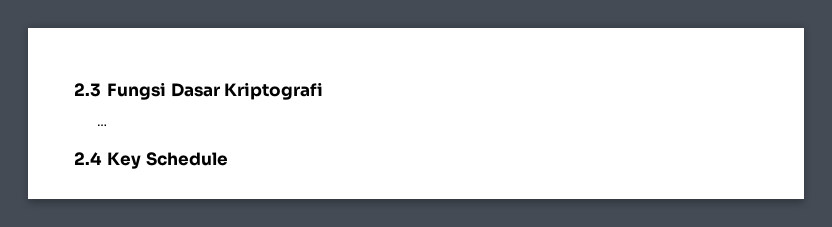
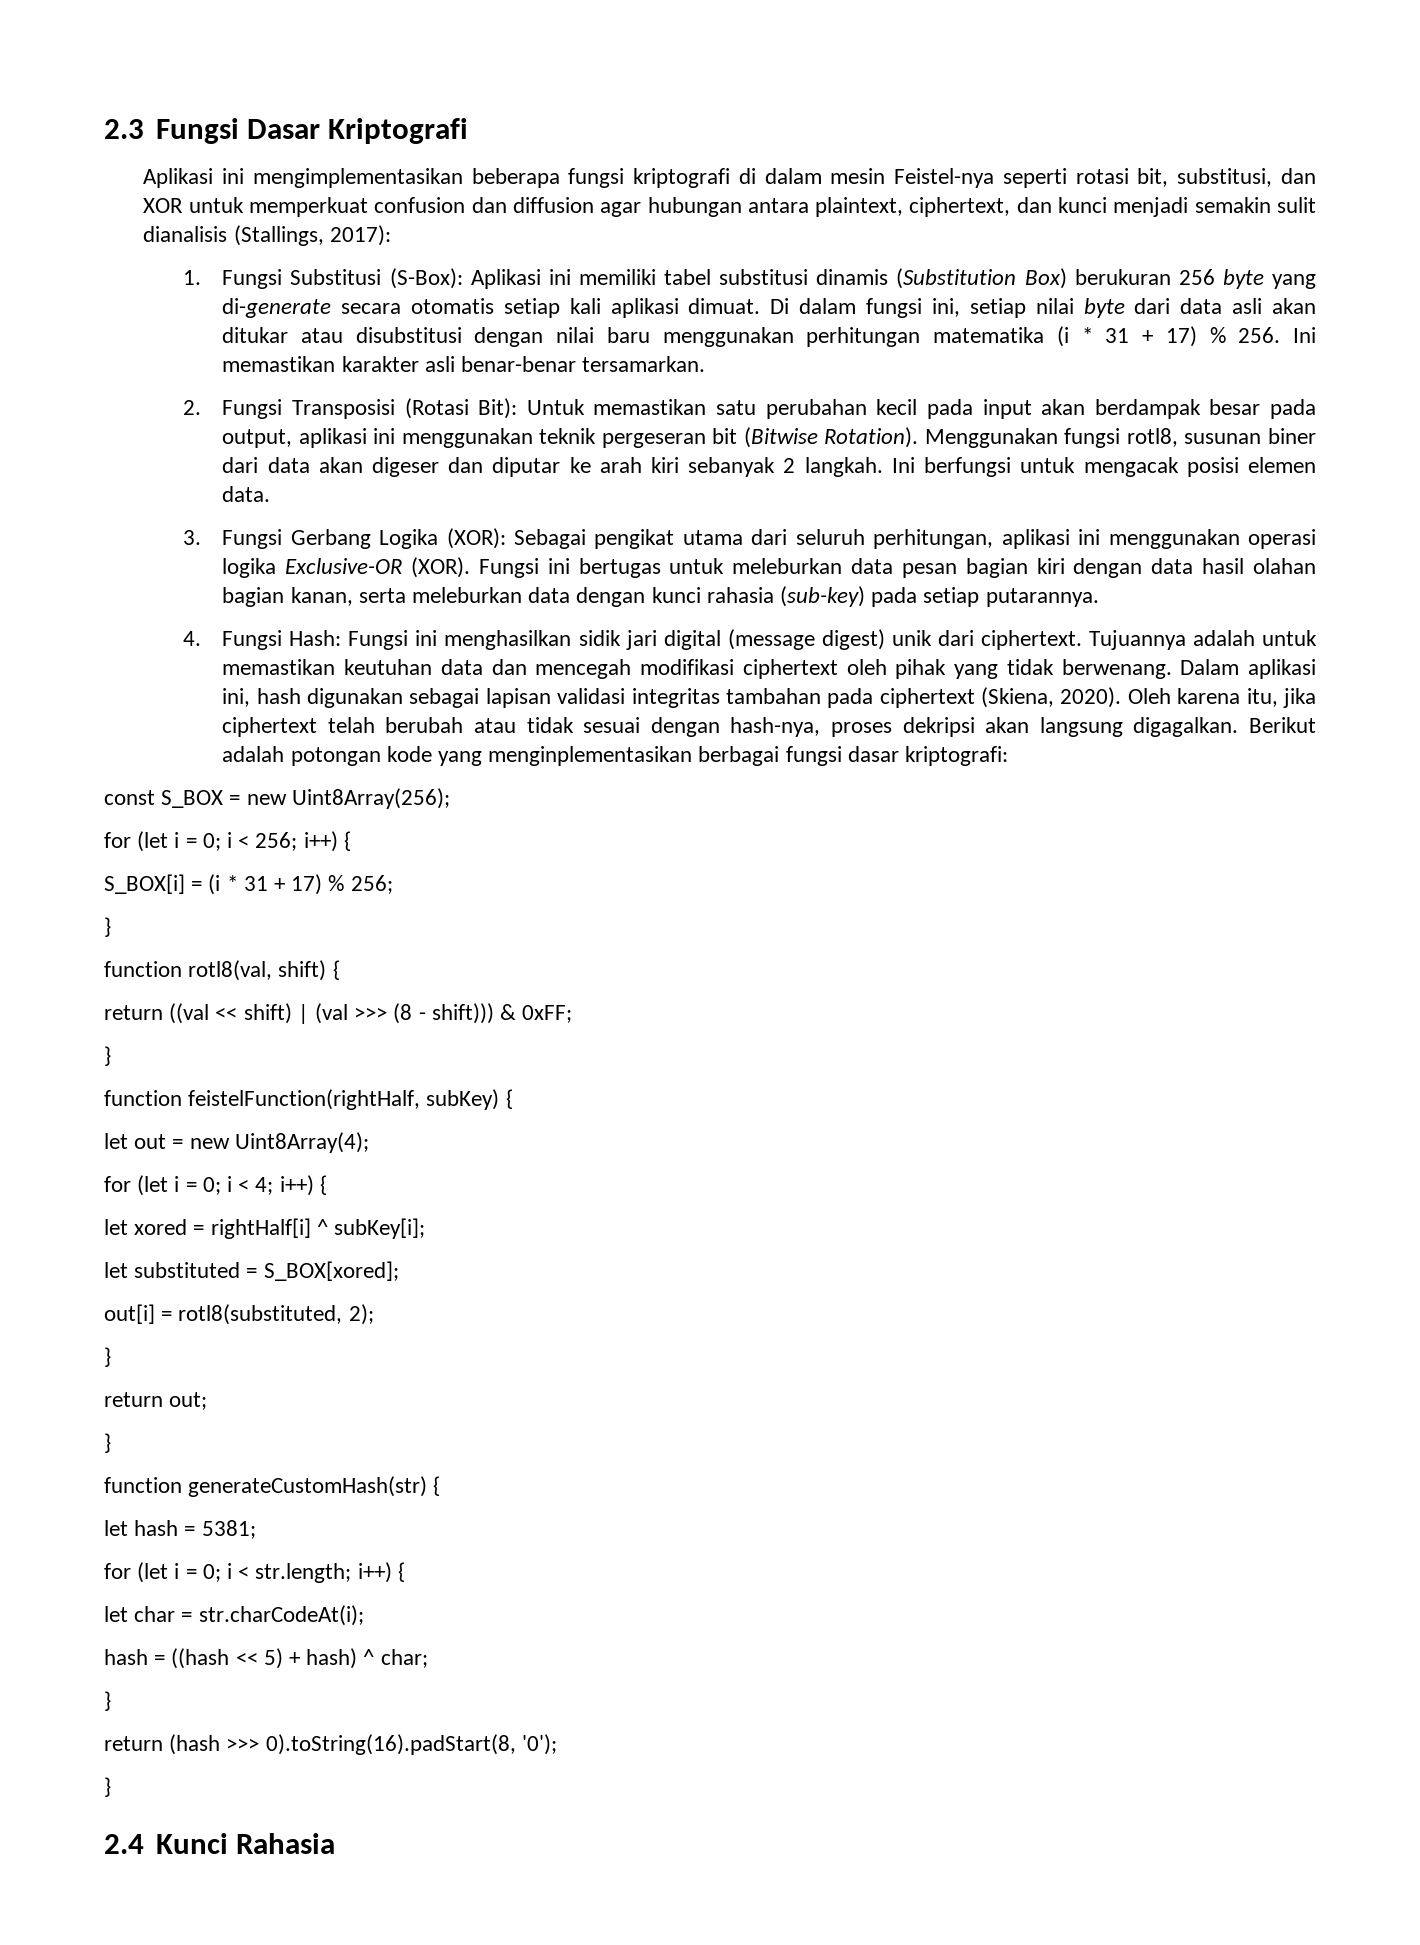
- …
- 2.4 Key Schedule
+ Aplikasi ini mengimplementasikan beberapa fungsi kriptografi di dalam mesin Feistel-nya seperti rotasi bit, substitusi, dan XOR untuk memperkuat confusion dan diffusion agar hubungan antara plaintext, ciphertext, dan kunci menjadi semakin sulit dianalisis (Stallings, 2017):
+ 1. Fungsi Substitusi (S-Box): Aplikasi ini memiliki tabel substitusi dinamis (Substitution Box) berukuran 256 byte yang di-generate secara otomatis setiap kali aplikasi dimuat. Di dalam fungsi ini, setiap nilai byte dari data asli akan ditukar atau disubstitusi dengan nilai baru menggunakan perhitungan matematika (i * 31 + 17) % 256. Ini memastikan karakter asli benar-benar tersamarkan.
+ 2. Fungsi Transposisi (Rotasi Bit): Untuk memastikan satu perubahan kecil pada input akan berdampak besar pada output, aplikasi ini menggunakan teknik pergeseran bit (Bitwise Rotation). Menggunakan fungsi rotl8, susunan biner dari data akan digeser dan diputar ke arah kiri sebanyak 2 langkah. Ini berfungsi untuk mengacak posisi elemen data.
+ 3. Fungsi Gerbang Logika (XOR): Sebagai pengikat utama dari seluruh perhitungan, aplikasi ini menggunakan operasi logika Exclusive-OR (XOR). Fungsi ini bertugas untuk meleburkan data pesan bagian kiri dengan data hasil olahan bagian kanan, serta meleburkan data dengan kunci rahasia (sub-key) pada setiap putarannya.
+ 4. Fungsi Hash: Fungsi ini menghasilkan sidik jari digital (message digest) unik dari ciphertext. Tujuannya adalah untuk memastikan keutuhan data dan mencegah modifikasi ciphertext oleh pihak yang tidak berwenang. Dalam aplikasi ini, hash digunakan sebagai lapisan validasi integritas tambahan pada ciphertext (Skiena, 2020). Oleh karena itu, jika ciphertext telah berubah atau tidak sesuai dengan hash-nya, proses dekripsi akan langsung digagalkan. Berikut adalah potongan kode yang menginplementasikan berbagai fungsi dasar kriptografi:
+ const S_BOX = new Uint8Array(256);
+ for (let i = 0; i < 256; i++) {
+ S_BOX[i] = (i * 31 + 17) % 256;
+ }
+ function rotl8(val, shift) {
+ return ((val << shift) | (val >>> (8 - shift))) & 0xFF;
+ }
+ function feistelFunction(rightHalf, subKey) {
+ let out = new Uint8Array(4);
+ for (let i = 0; i < 4; i++) {
+ let xored = rightHalf[i] ^ subKey[i];
+ let substituted = S_BOX[xored];
+ out[i] = rotl8(substituted, 2);
+ }
+ return out;
+ }
+ function generateCustomHash(str) {
+ let hash = 5381;
+ for (let i = 0; i < str.length; i++) {
+ let char = str.charCodeAt(i);
+ hash = ((hash << 5) + hash) ^ char;
+ }
+ return (hash >>> 0).toString(16).padStart(8, '0');
+ }
+ 2.4 Kunci Rahasia

